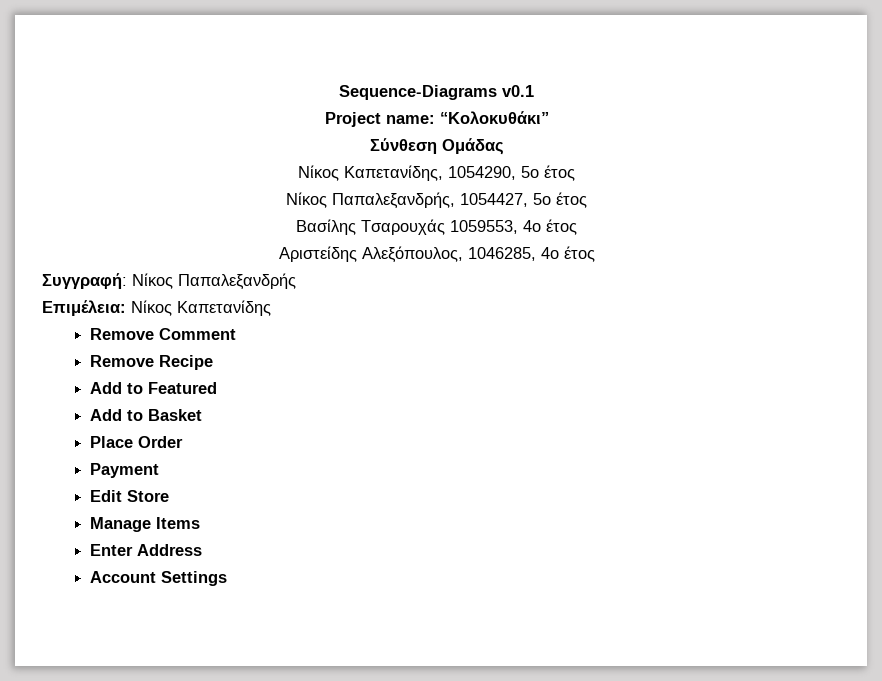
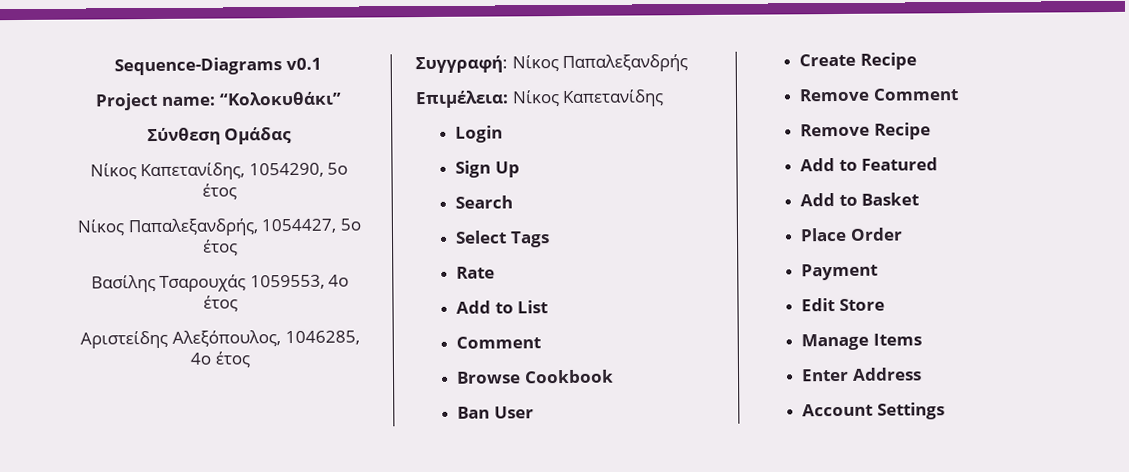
+ Login
+ Sign Up
+ Search
+ Select Tags
+ Rate
+ Add to List
+ Comment
+ Browse Cookbook
+ Ban User
+ Create Recipe

